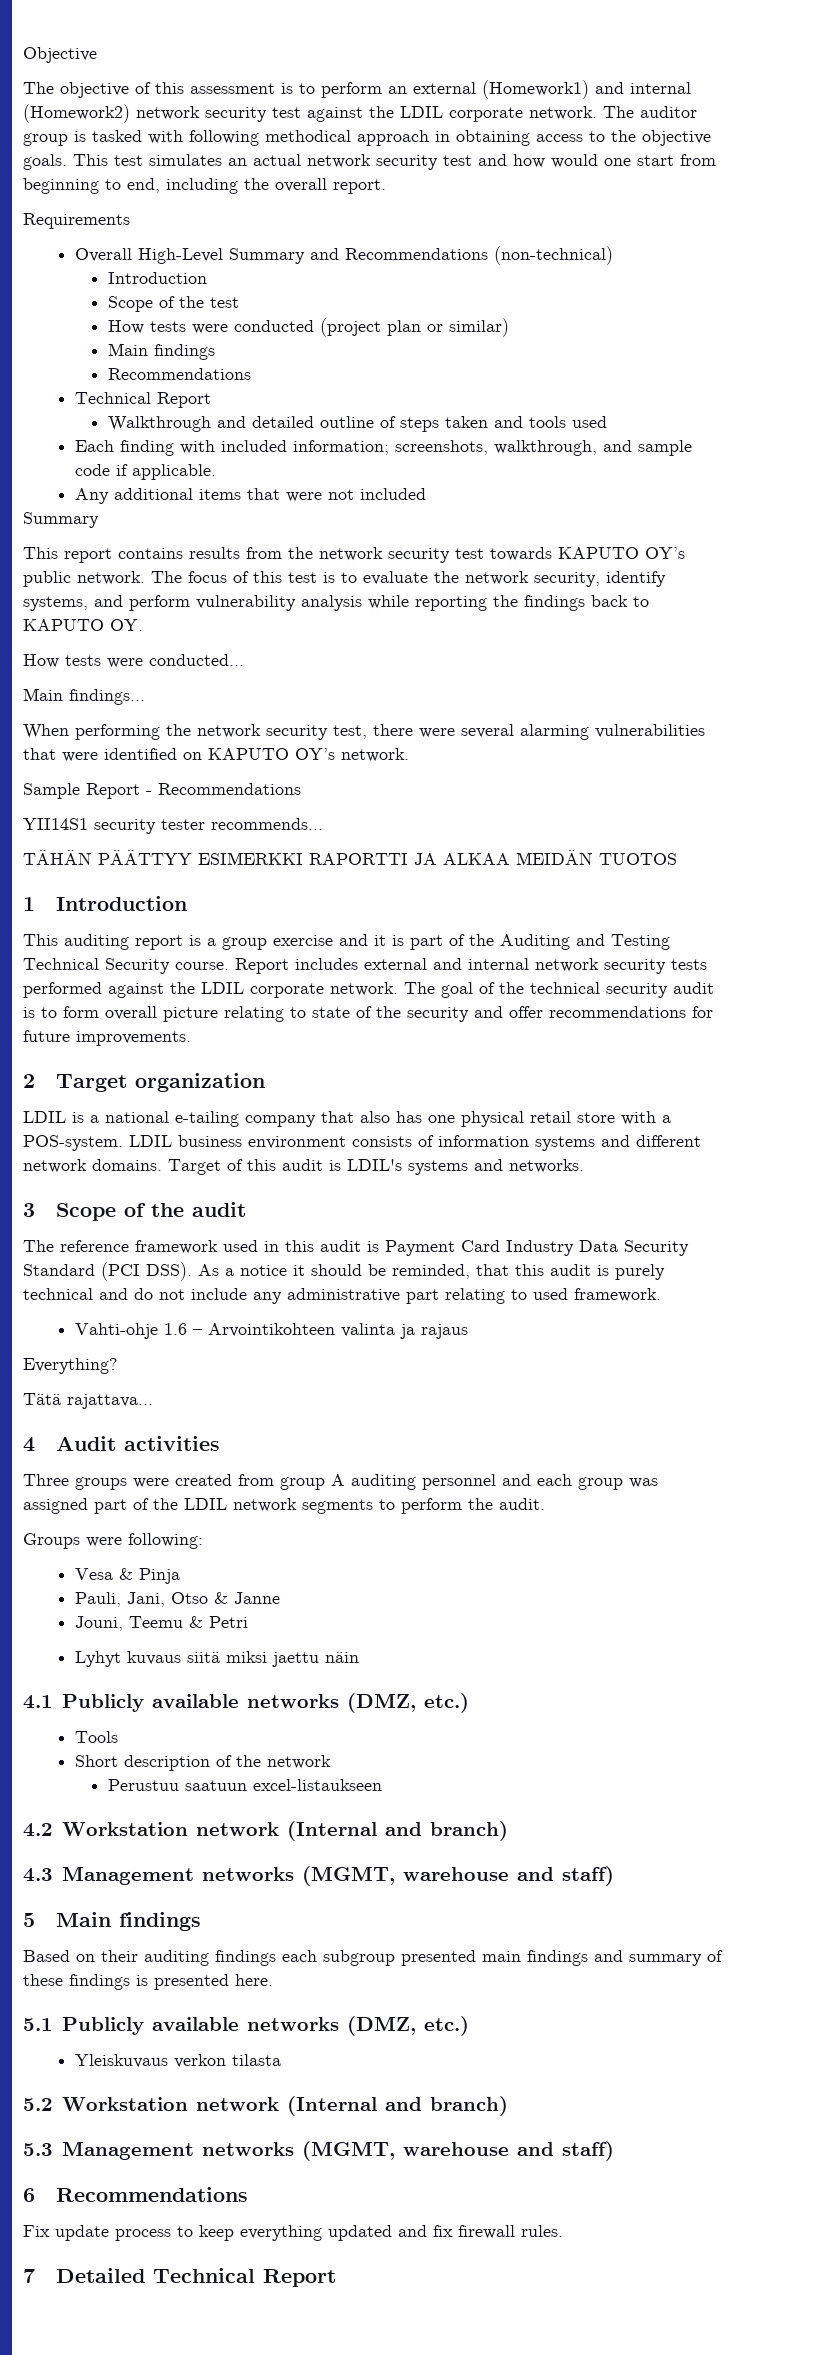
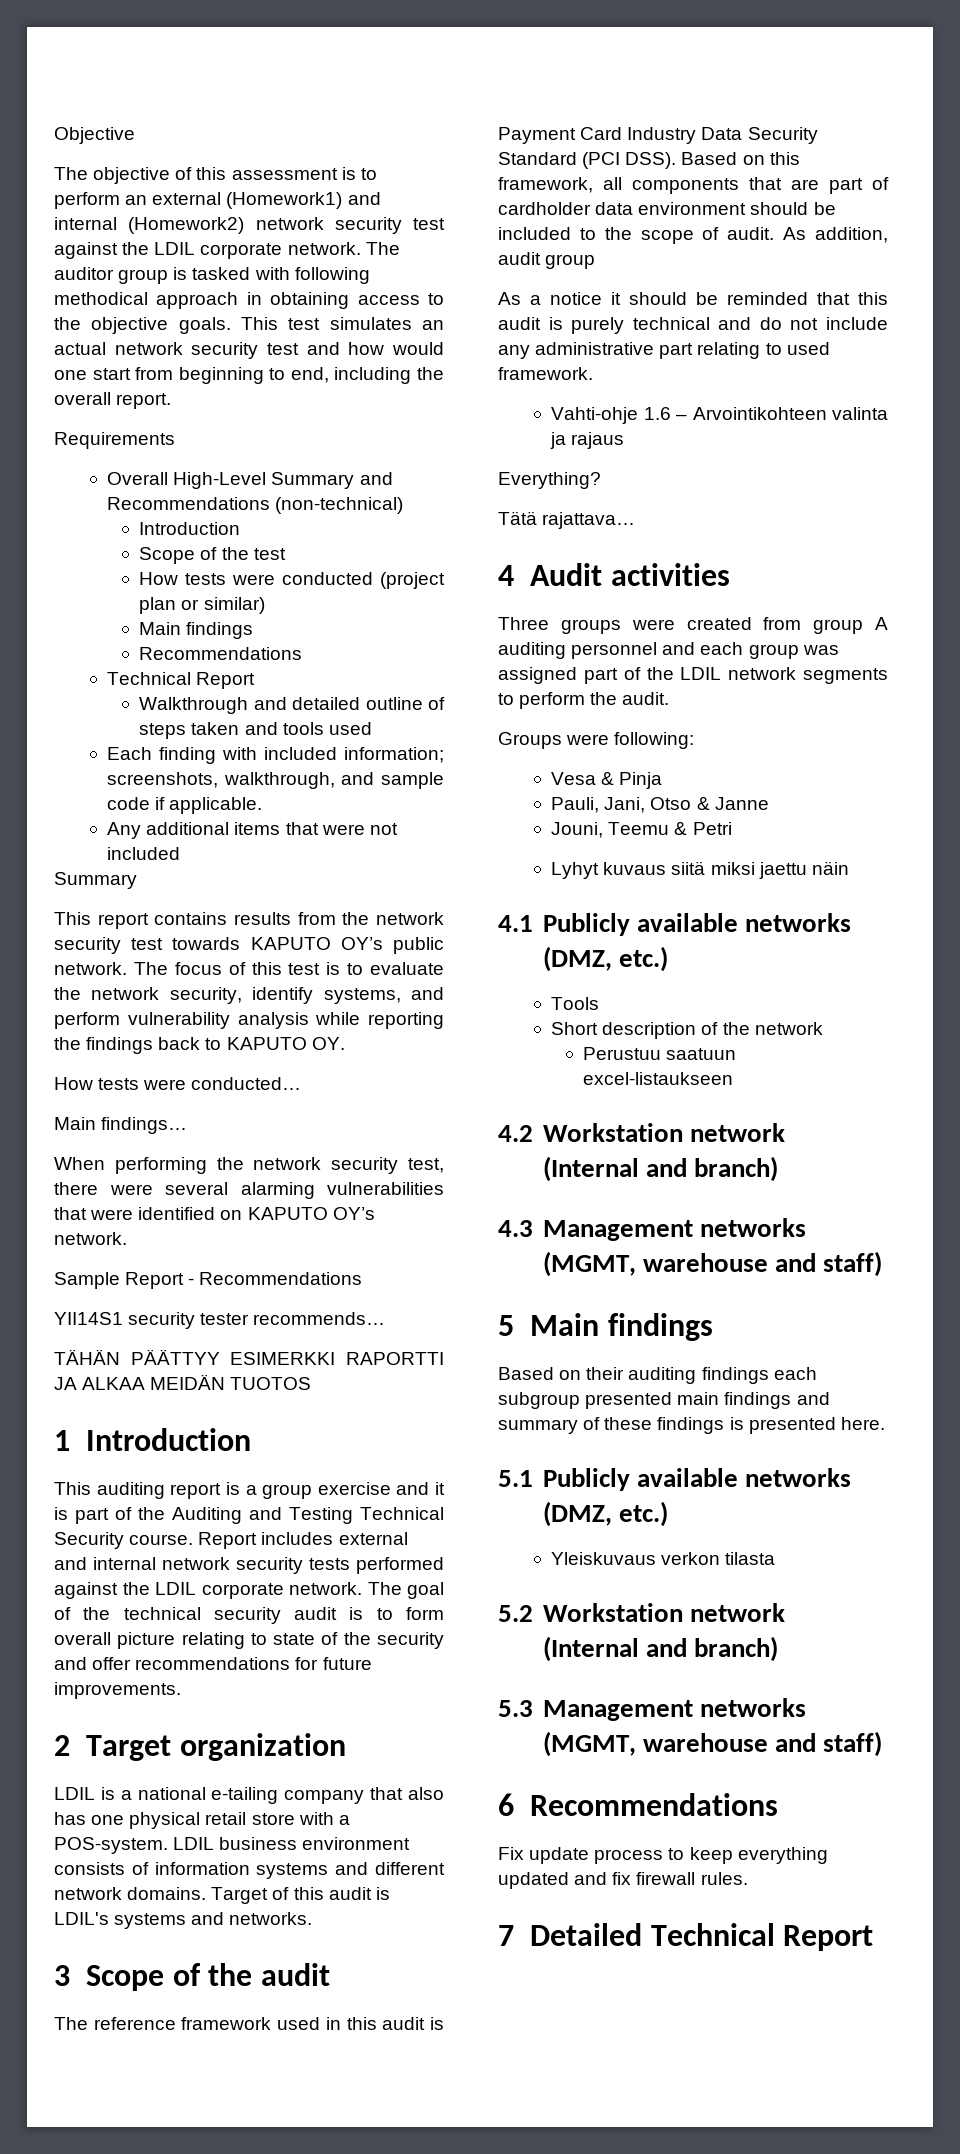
- The reference framework used in this audit is Payment Card Industry Data Security Standard (PCI DSS). As a notice it should be reminded, that this audit is purely technical and do not include any administrative part relating to used framework.
+ The reference framework used in this audit is Payment Card Industry Data Security Standard (PCI DSS). Based on this framework, all components that are part of cardholder data environment should be included to the scope of audit. As addition, audit group
+ As a notice it should be reminded that this audit is purely technical and do not include any administrative part relating to used framework.

